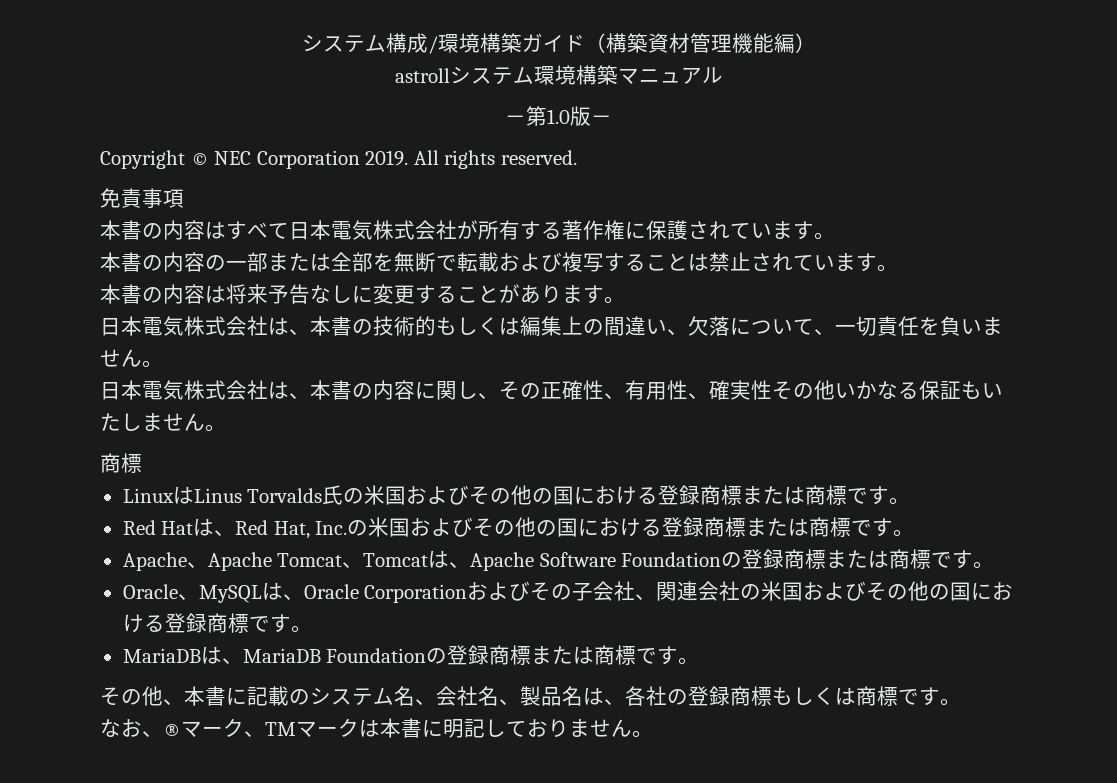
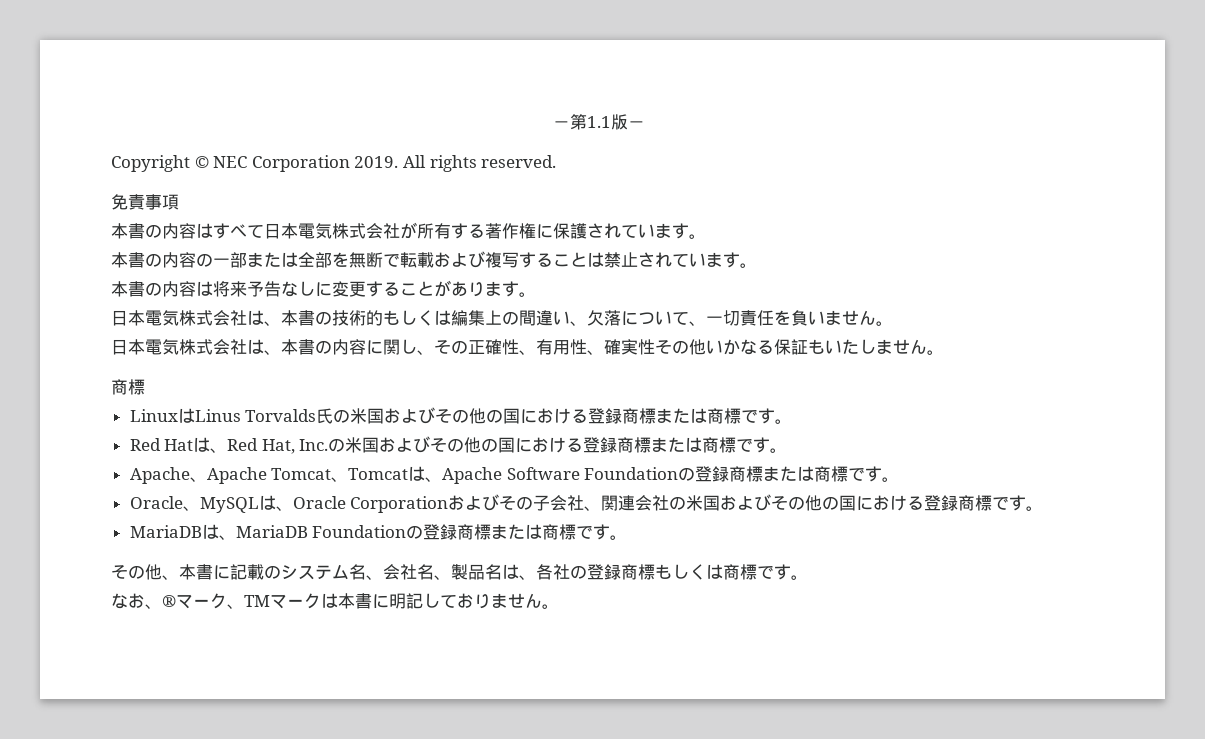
- システム構成/環境構築ガイド（構築資材管理機能編）
- astrollシステム環境構築マニュアル
- －第1.0版－
+ －第1.1版－

